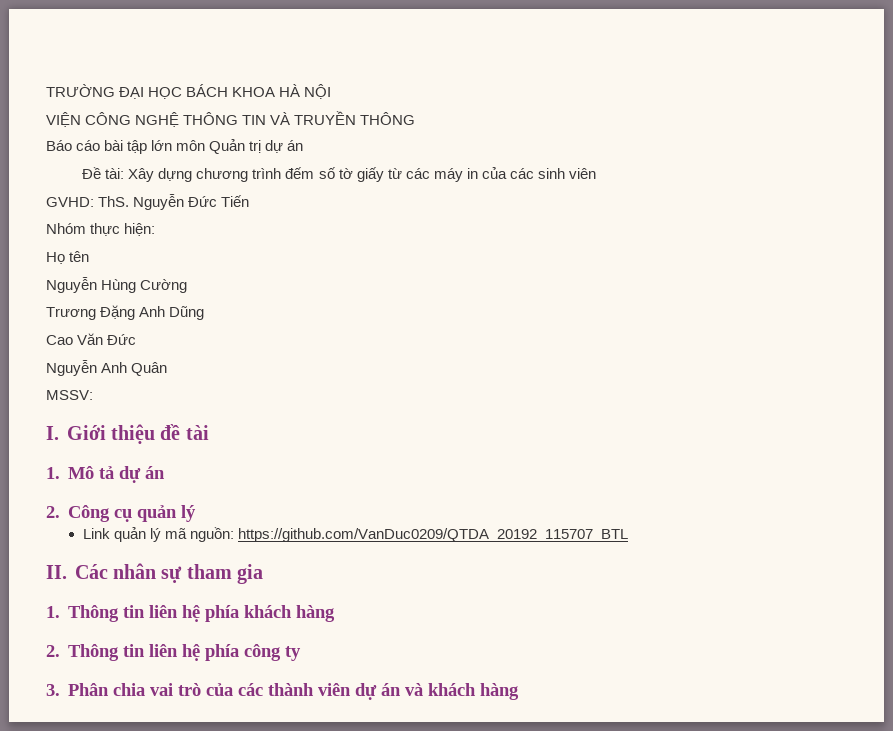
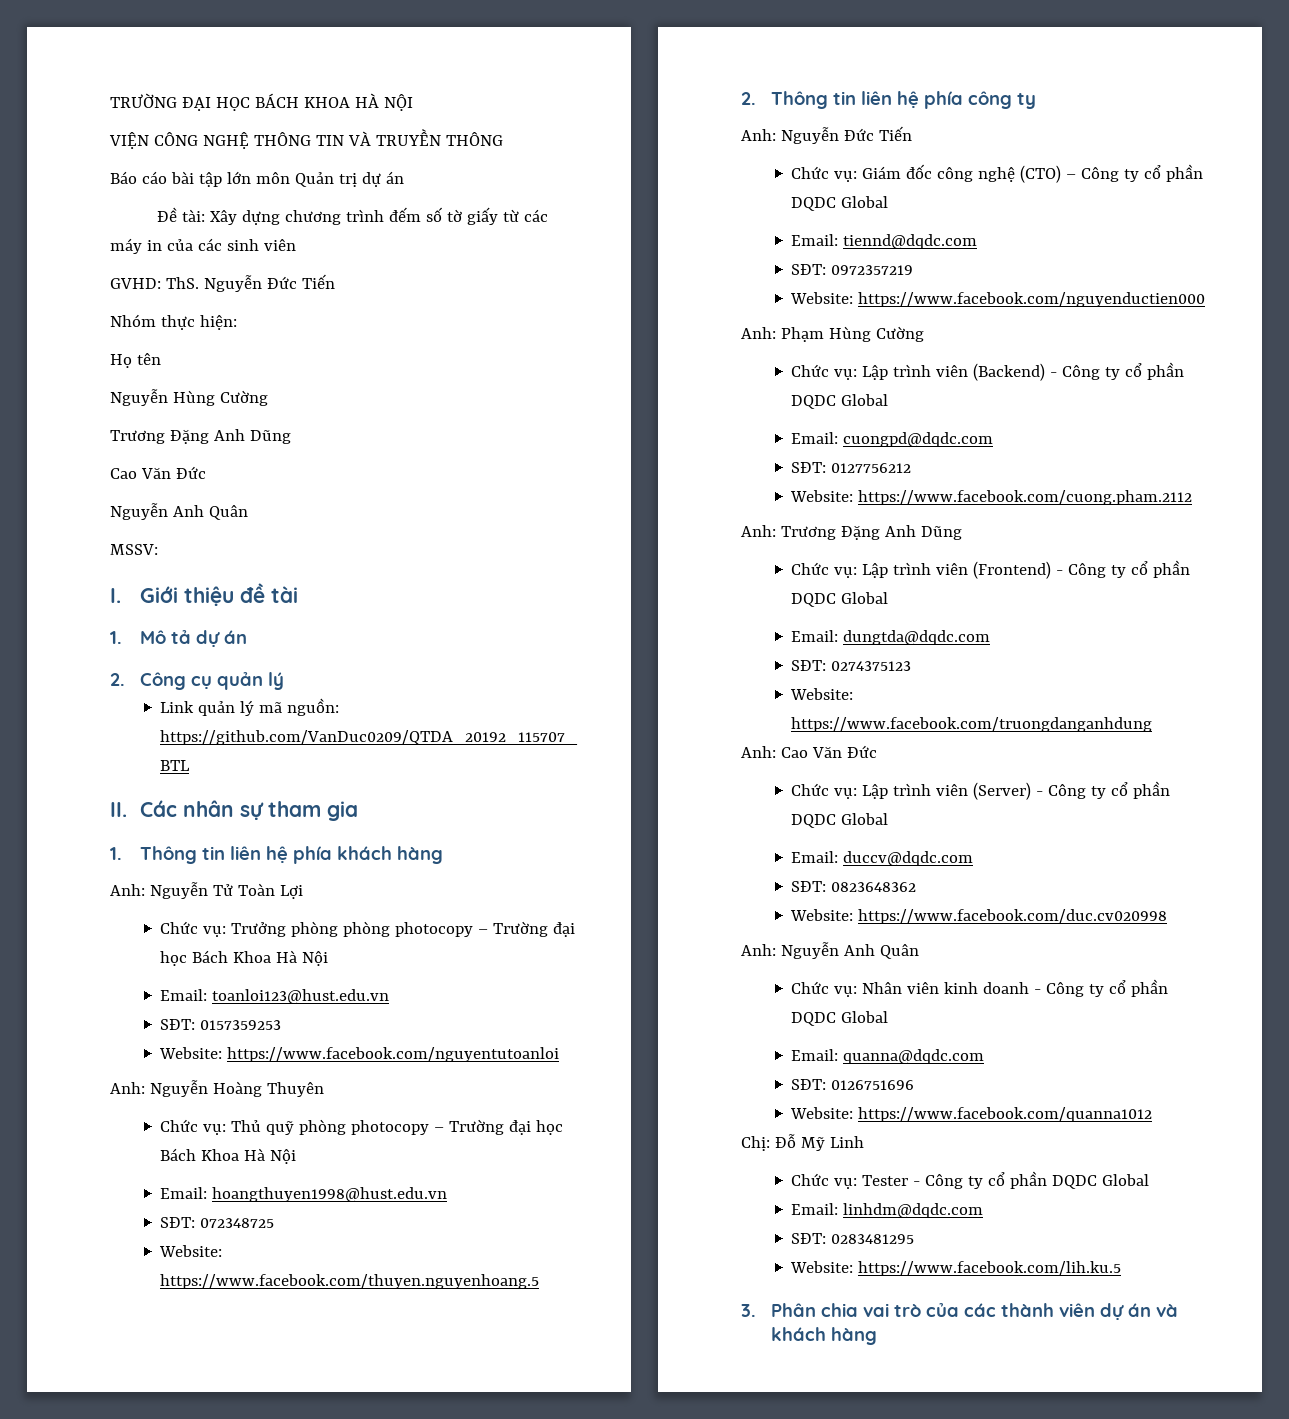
+ Anh: Nguyễn Tử Toàn Lợi
+ Chức vụ: Trưởng phòng phòng photocopy – Trường đại học Bách Khoa Hà Nội
+ Email: toanloi123@hust.edu.vn
+ SĐT: 0157359253
+ Website: https://www.facebook.com/nguyentutoanloi
+ Anh: Nguyễn Hoàng Thuyên
+ Chức vụ: Thủ quỹ phòng photocopy – Trường đại học Bách Khoa Hà Nội
+ Email: hoangthuyen1998@hust.edu.vn
+ SĐT: 072348725
+ Website: https://www.facebook.com/thuyen.nguyenhoang.5
+ Anh: Nguyễn Đức Tiến
+ Chức vụ: Giám đốc công nghệ (CTO) – Công ty cổ phần DQDC Global
+ Email: tiennd@dqdc.com
+ SĐT: 0972357219
+ Website: https://www.facebook.com/nguyenductien000
+ Anh: Phạm Hùng Cường
+ Chức vụ: Lập trình viên (Backend) - Công ty cổ phần DQDC Global
+ Email: cuongpd@dqdc.com
+ SĐT: 0127756212
+ Website: https://www.facebook.com/cuong.pham.2112
+ Anh: Trương Đặng Anh Dũng
+ Chức vụ: Lập trình viên (Frontend) - Công ty cổ phần DQDC Global
+ Email: dungtda@dqdc.com
+ SĐT: 0274375123
+ Website: https://www.facebook.com/truongdanganhdung
+ Anh: Cao Văn Đức
+ Chức vụ: Lập trình viên (Server) - Công ty cổ phần DQDC Global
+ Email: duccv@dqdc.com
+ SĐT: 0823648362
+ Website: https://www.facebook.com/duc.cv020998
+ Anh: Nguyễn Anh Quân
+ Chức vụ: Nhân viên kinh doanh - Công ty cổ phần DQDC Global
+ Email: quanna@dqdc.com
+ SĐT: 0126751696
+ Website: https://www.facebook.com/quanna1012
+ Chị: Đỗ Mỹ Linh
+ Chức vụ: Tester - Công ty cổ phần DQDC Global
+ Email: linhdm@dqdc.com
+ SĐT: 0283481295
+ Website: https://www.facebook.com/lih.ku.5

